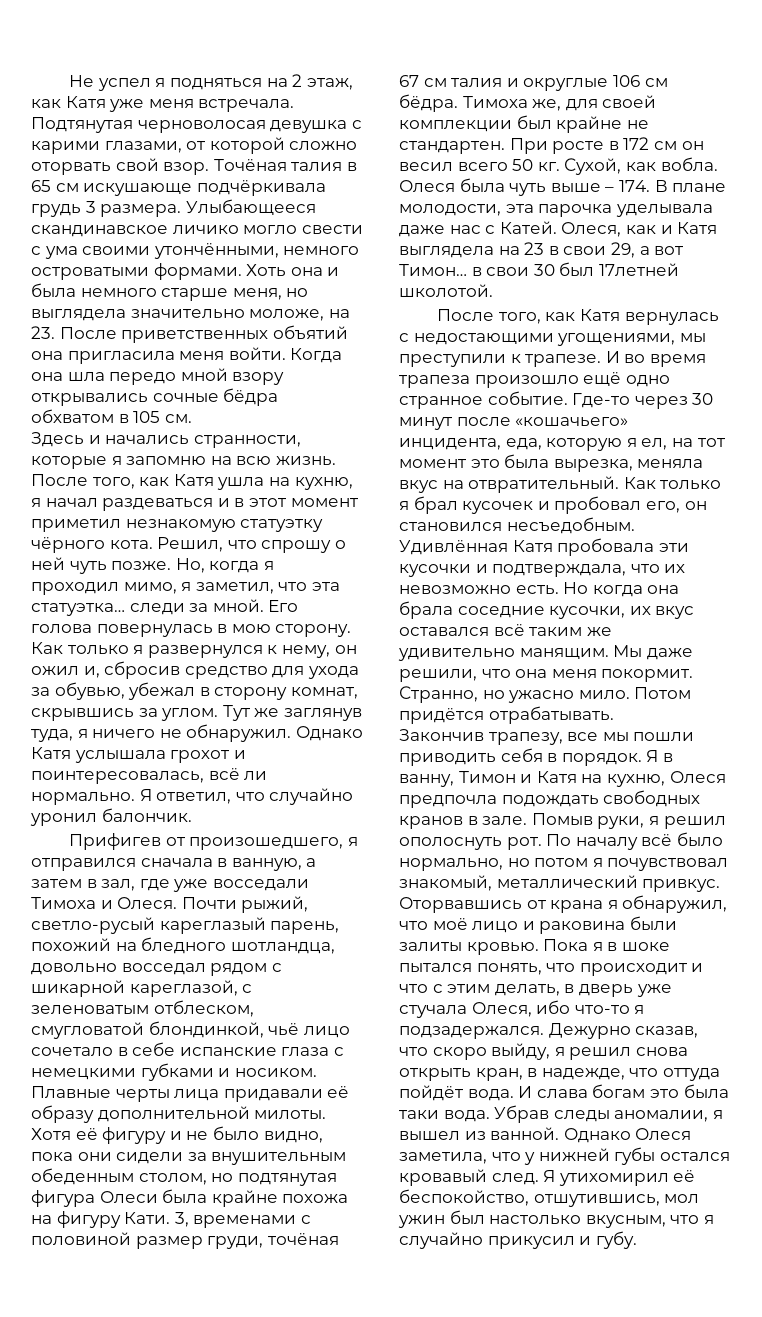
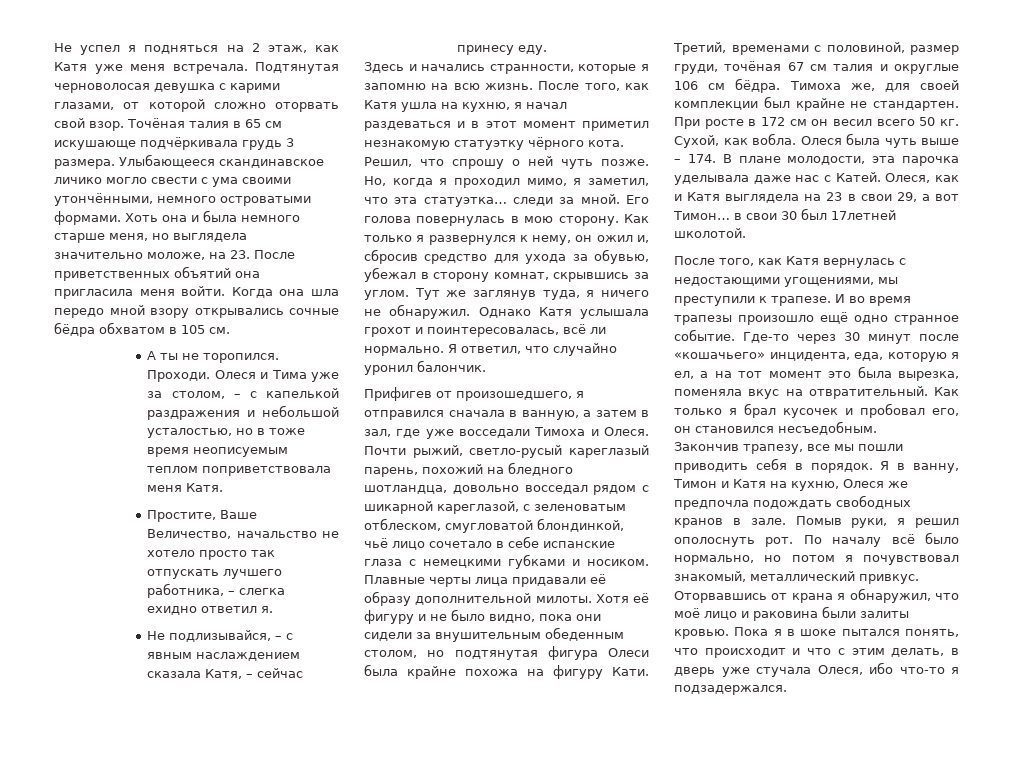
+ А ты не торопился. Проходи. Олеся и Тима уже за столом, – с капелькой раздражения и небольшой усталостью, но в тоже время неописуемым теплом поприветствовала меня Катя.
+ Простите, Ваше Величество, начальство не хотело просто так отпускать лучшего работника, – слегка ехидно ответил я.
+ Не подлизывайся, – с явным наслаждением сказала Катя, – сейчас принесу еду.
- 3, временами с половиной размер груди, точёная 67 см талия и округлые 106 см бёдра.
+ Третий, временами с половиной, размер груди, точёная 67 см талия и округлые 106 см бёдра.
- И во время трапеза произошло ещё одно странное событие.
+ И во время трапезы произошло ещё одно странное событие.
- Где-то через 30 минут после «кошачьего» инцидента, еда, которую я ел, на тот момент это была вырезка, меняла вкус на отвратительный.
+ Где-то через 30 минут после «кошачьего» инцидента, еда, которую я ел, а на тот момент это была вырезка, поменяла вкус на отвратительный.
- Удивлённая Катя пробовала эти кусочки и подтверждала, что их невозможно есть. Но когда она брала соседние кусочки, их вкус оставался всё таким же удивительно манящим. Мы даже решили, что она меня покормит. Странно, но ужасно мило. Потом придётся отрабатывать.
- Я в ванну, Тимон и Катя на кухню, Олеся предпочла подождать свободных кранов в зале.
+ Я в ванну, Тимон и Катя на кухню, Олеся же предпочла подождать свободных кранов в зале.
- Дежурно сказав, что скоро выйду, я решил снова открыть кран, в надежде, что оттуда пойдёт вода. И слава богам это была таки вода. Убрав следы аномалии, я вышел из ванной. Однако Олеся заметила, что у нижней губы остался кровавый след. Я утихомирил её беспокойство, отшутившись, мол ужин был настолько вкусным, что я случайно прикусил и губу.

